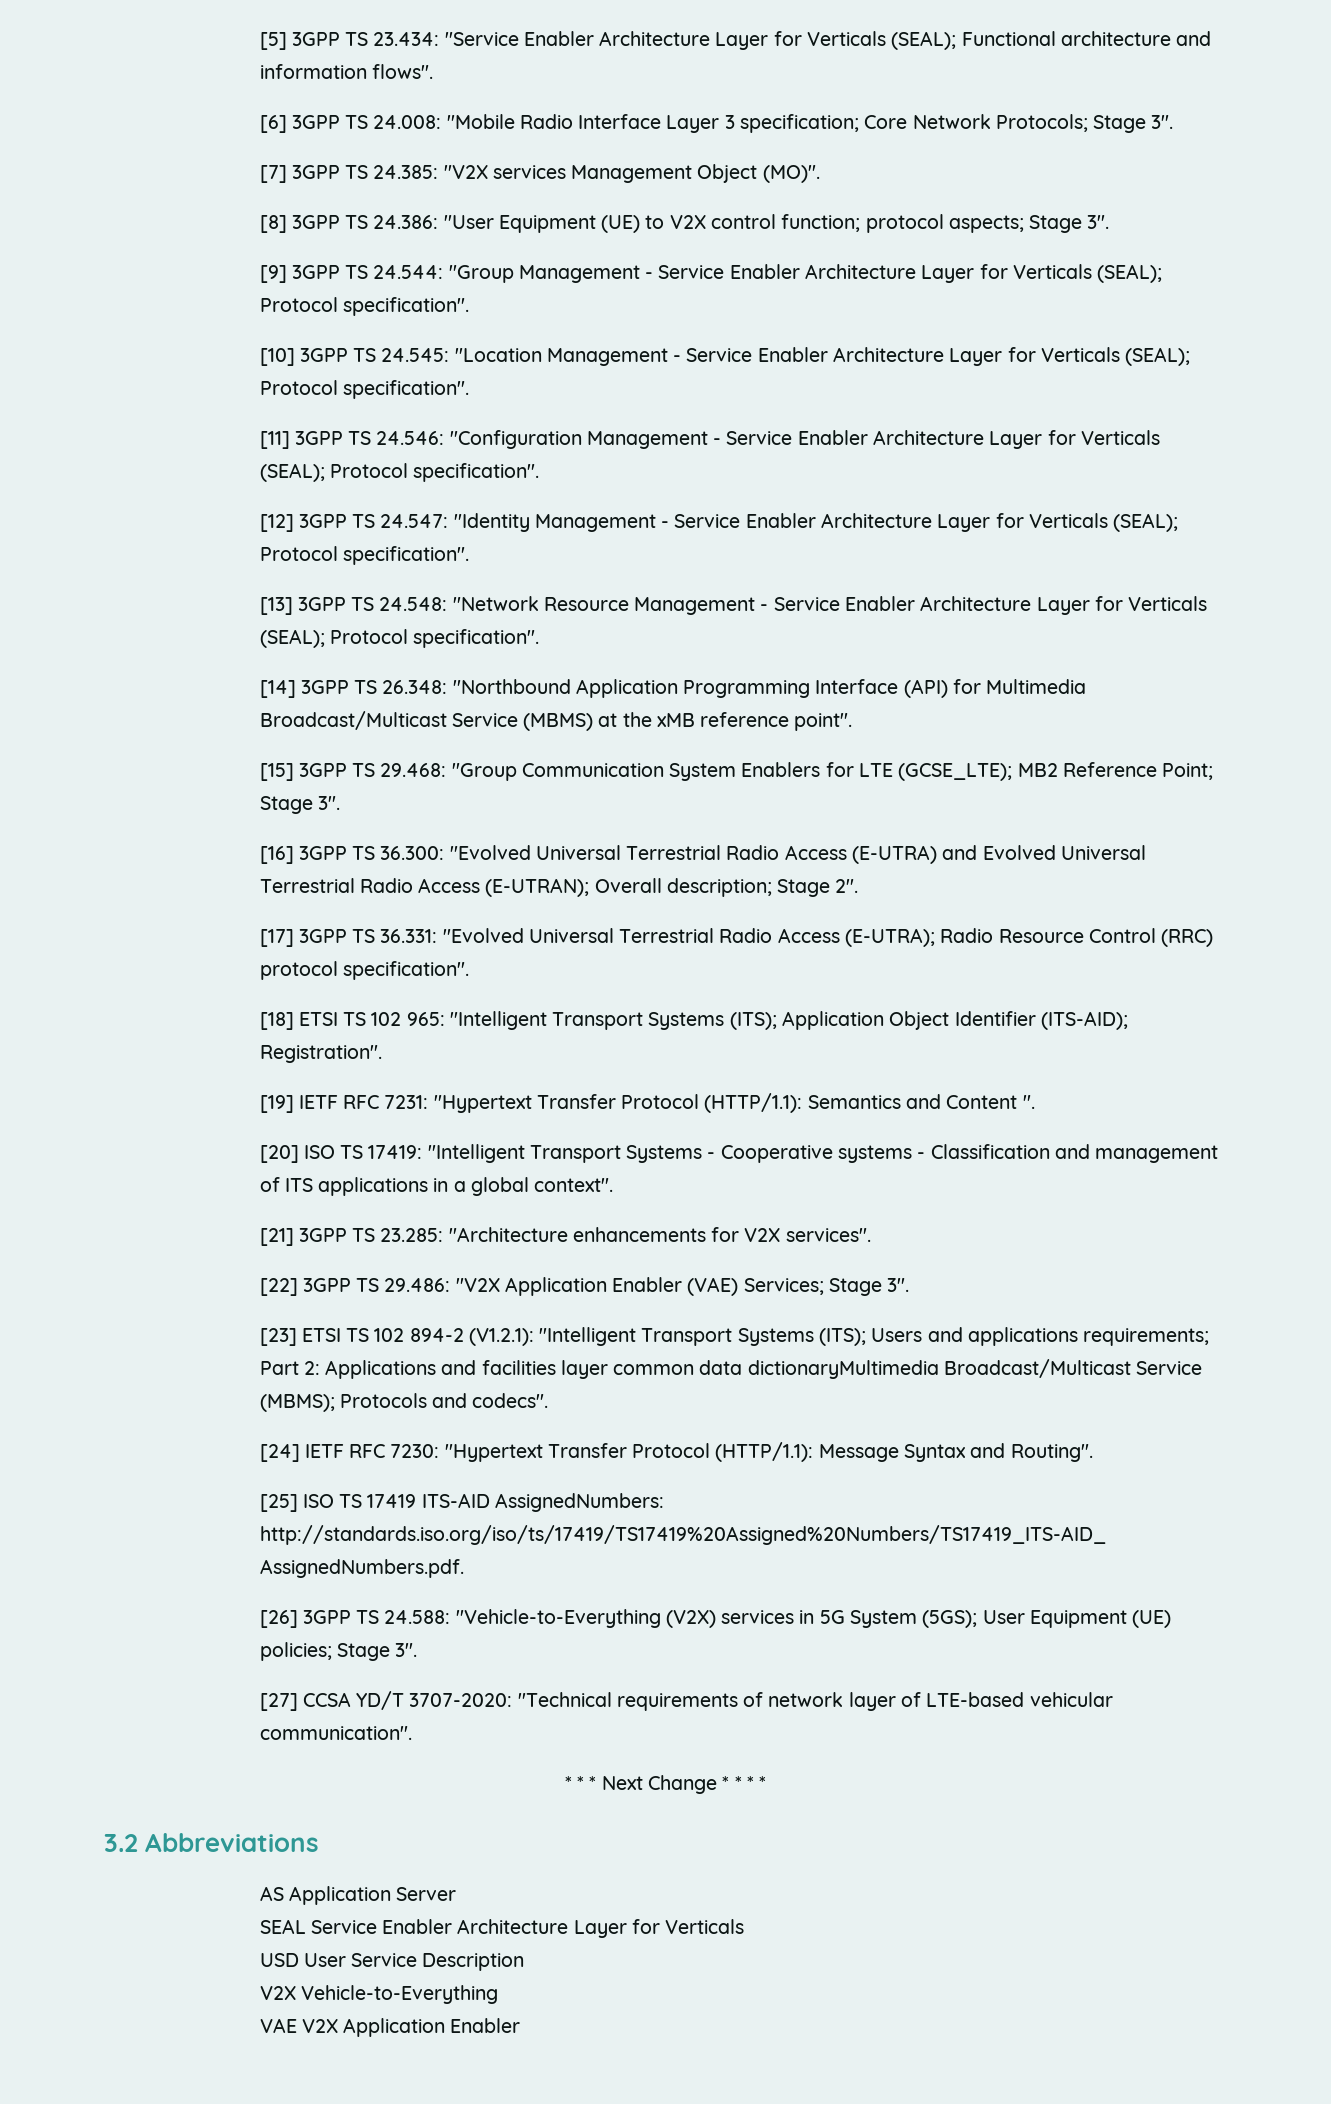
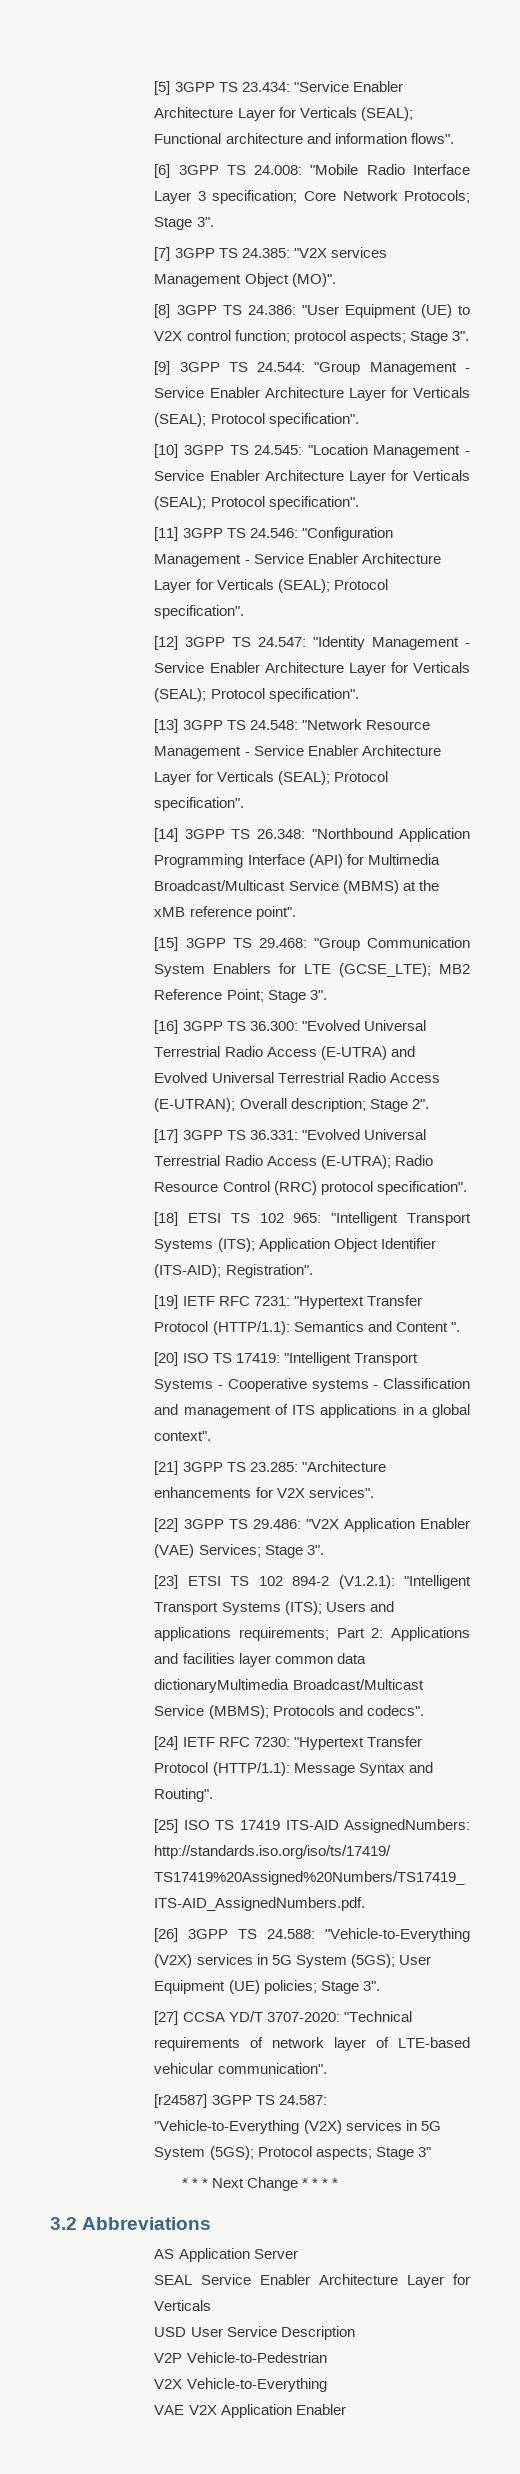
+ [r24587] 3GPP TS 24.587: "Vehicle-to-Everything (V2X) services in 5G System (5GS); Protocol aspects; Stage 3"
+ V2P Vehicle-to-Pedestrian

